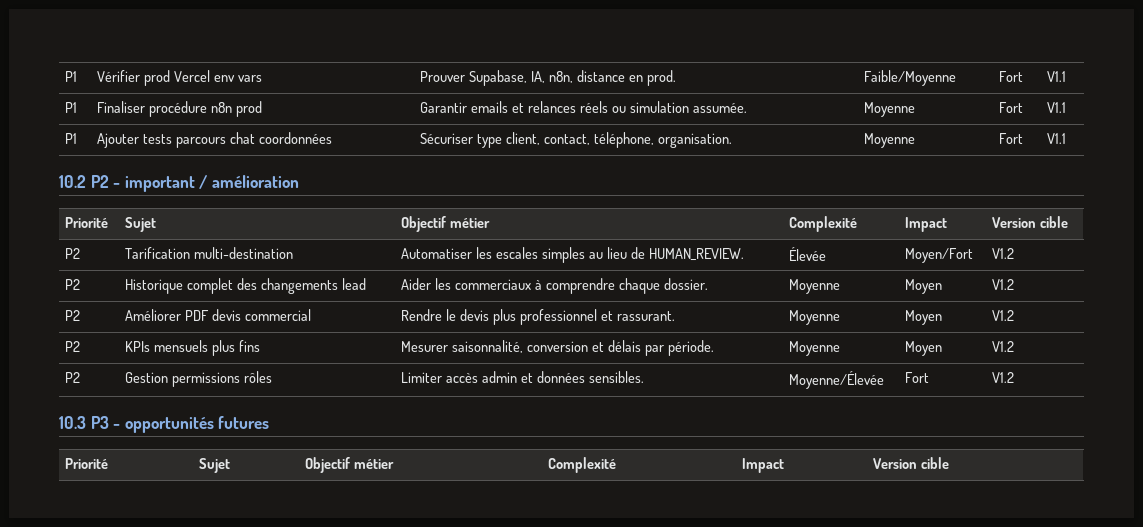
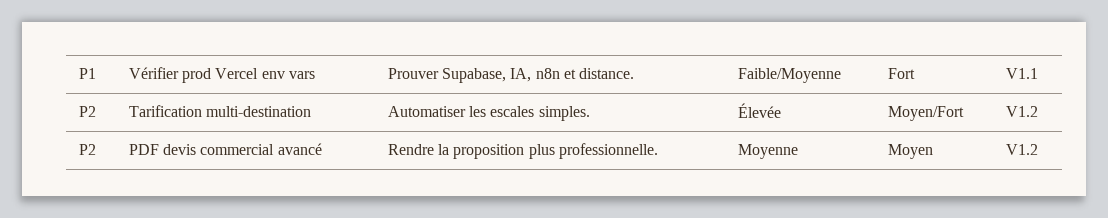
- P1 | Vérifier prod Vercel env vars | Prouver Supabase, IA, n8n, distance en prod. | Faible/Moyenne | Fort | V1.1
+ P1 | Vérifier prod Vercel env vars | Prouver Supabase, IA, n8n et distance. | Faible/Moyenne | Fort | V1.1
- P1 | Finaliser procédure n8n prod | Garantir emails et relances réels ou simulation assumée. | Moyenne | Fort | V1.1
- P1 | Ajouter tests parcours chat coordonnées | Sécuriser type client, contact, téléphone, organisation. | Moyenne | Fort | V1.1
- 10.2 P2 - important / amélioration
- Priorité | Sujet | Objectif métier | Complexité | Impact | Version cible
- P2 | Tarification multi-destination | Automatiser les escales simples au lieu de HUMAN_REVIEW. | Élevée | Moyen/Fort | V1.2
+ P2 | Tarification multi-destination | Automatiser les escales simples. | Élevée | Moyen/Fort | V1.2
- P2 | Historique complet des changements lead | Aider les commerciaux à comprendre chaque dossier. | Moyenne | Moyen | V1.2
- P2 | Améliorer PDF devis commercial | Rendre le devis plus professionnel et rassurant. | Moyenne | Moyen | V1.2
- P2 | KPIs mensuels plus fins | Mesurer saisonnalité, conversion et délais par période. | Moyenne | Moyen | V1.2
- P2 | Gestion permissions rôles | Limiter accès admin et données sensibles. | Moyenne/Élevée | Fort | V1.2
- 10.3 P3 - opportunités futures
- Priorité | Sujet | Objectif métier | Complexité | Impact | Version cible
+ P2 | PDF devis commercial avancé | Rendre la proposition plus professionnelle. | Moyenne | Moyen | V1.2

